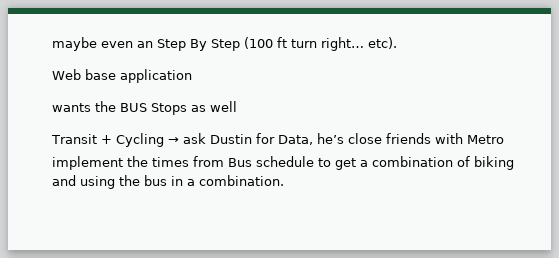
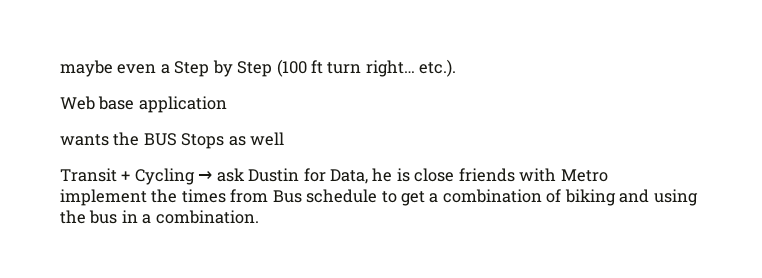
- maybe even an Step By Step (100 ft turn right… etc).
+ maybe even a Step by Step (100 ft turn right… etc.).
- Transit + Cycling → ask Dustin for Data, he’s close friends with Metro
+ Transit + Cycling → ask Dustin for Data, he is close friends with Metro

